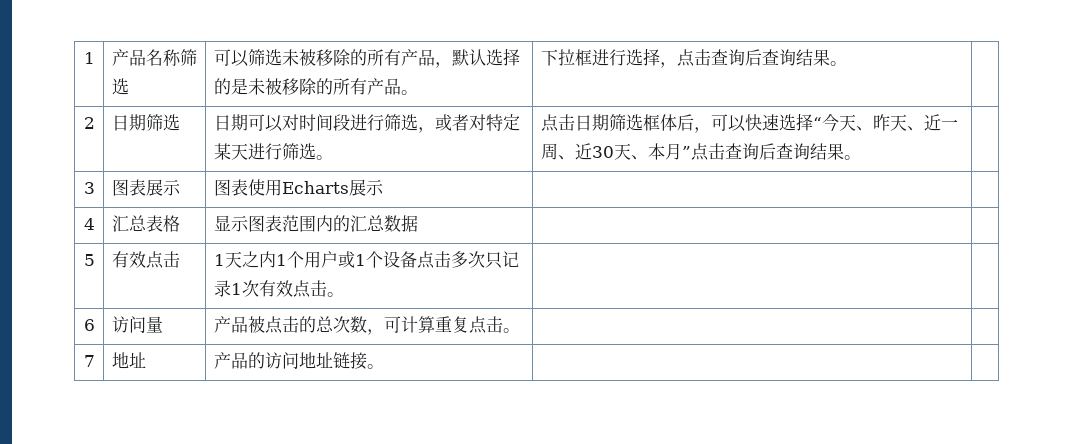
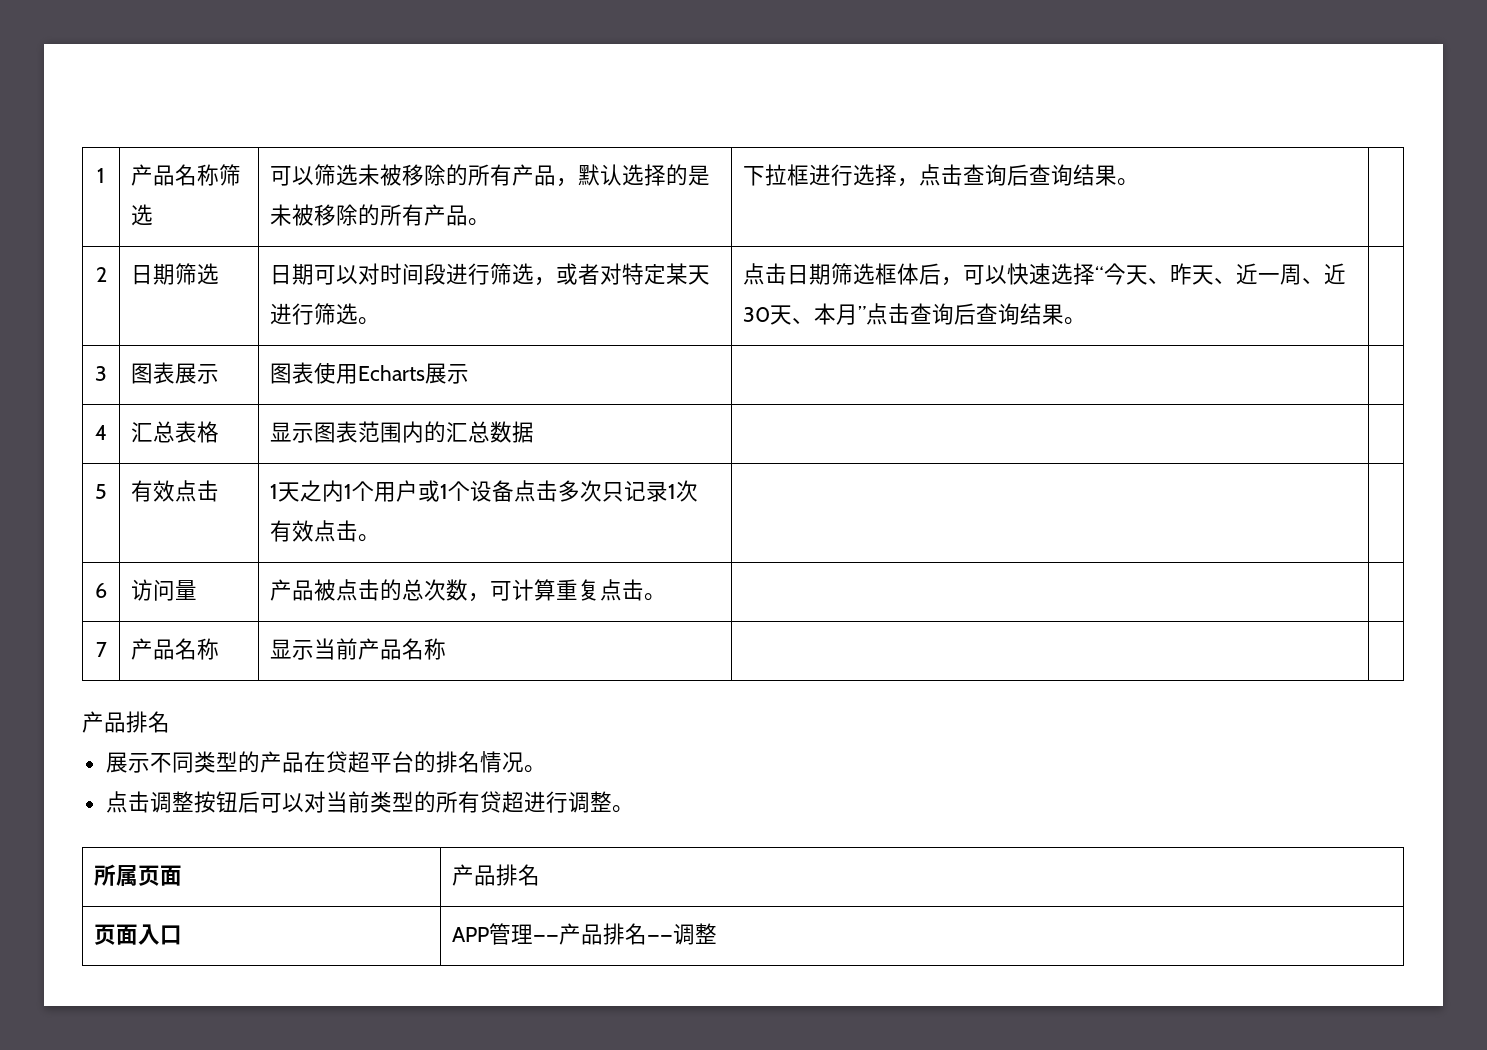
- 7 | 地址 | 产品的访问地址链接。 | |
+ 7 | 产品名称 | 显示当前产品名称 | |
+ 产品排名
+ 展示不同类型的产品在贷超平台的排名情况。
+ 点击调整按钮后可以对当前类型的所有贷超进行调整。
+ 所属页面 | 产品排名
+ 页面入口 | APP管理——产品排名——调整

